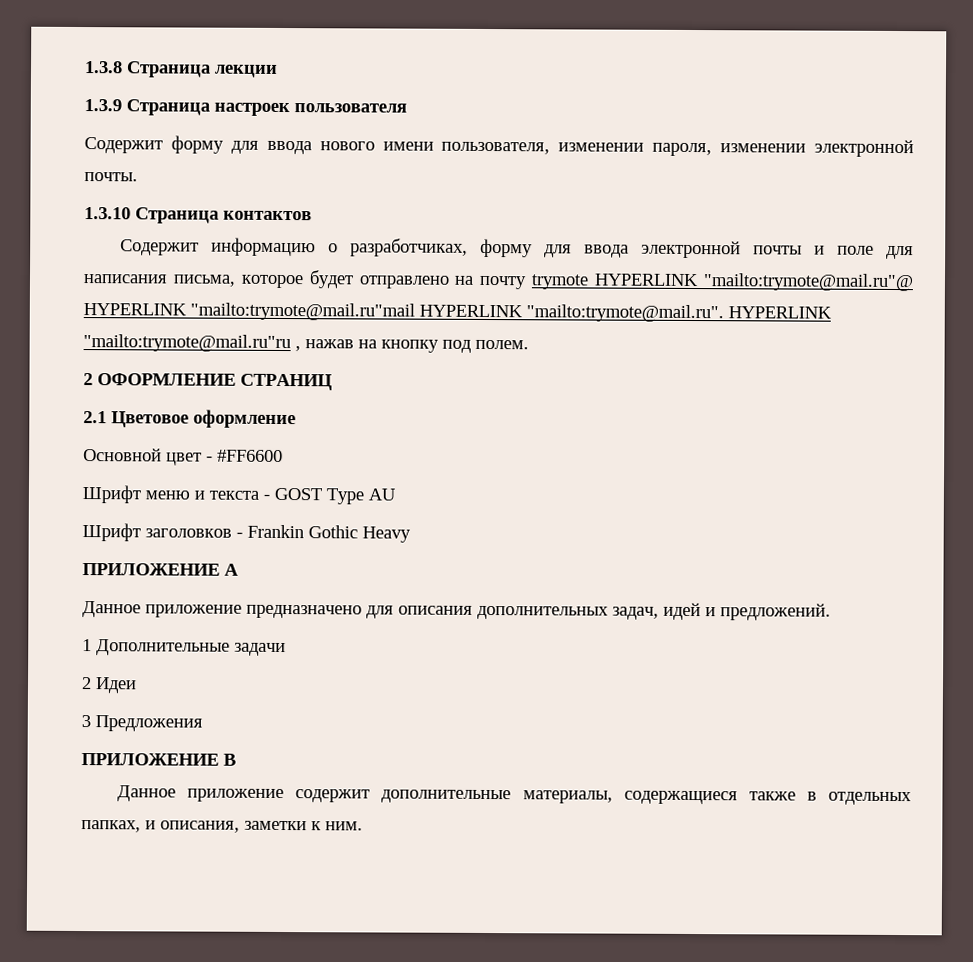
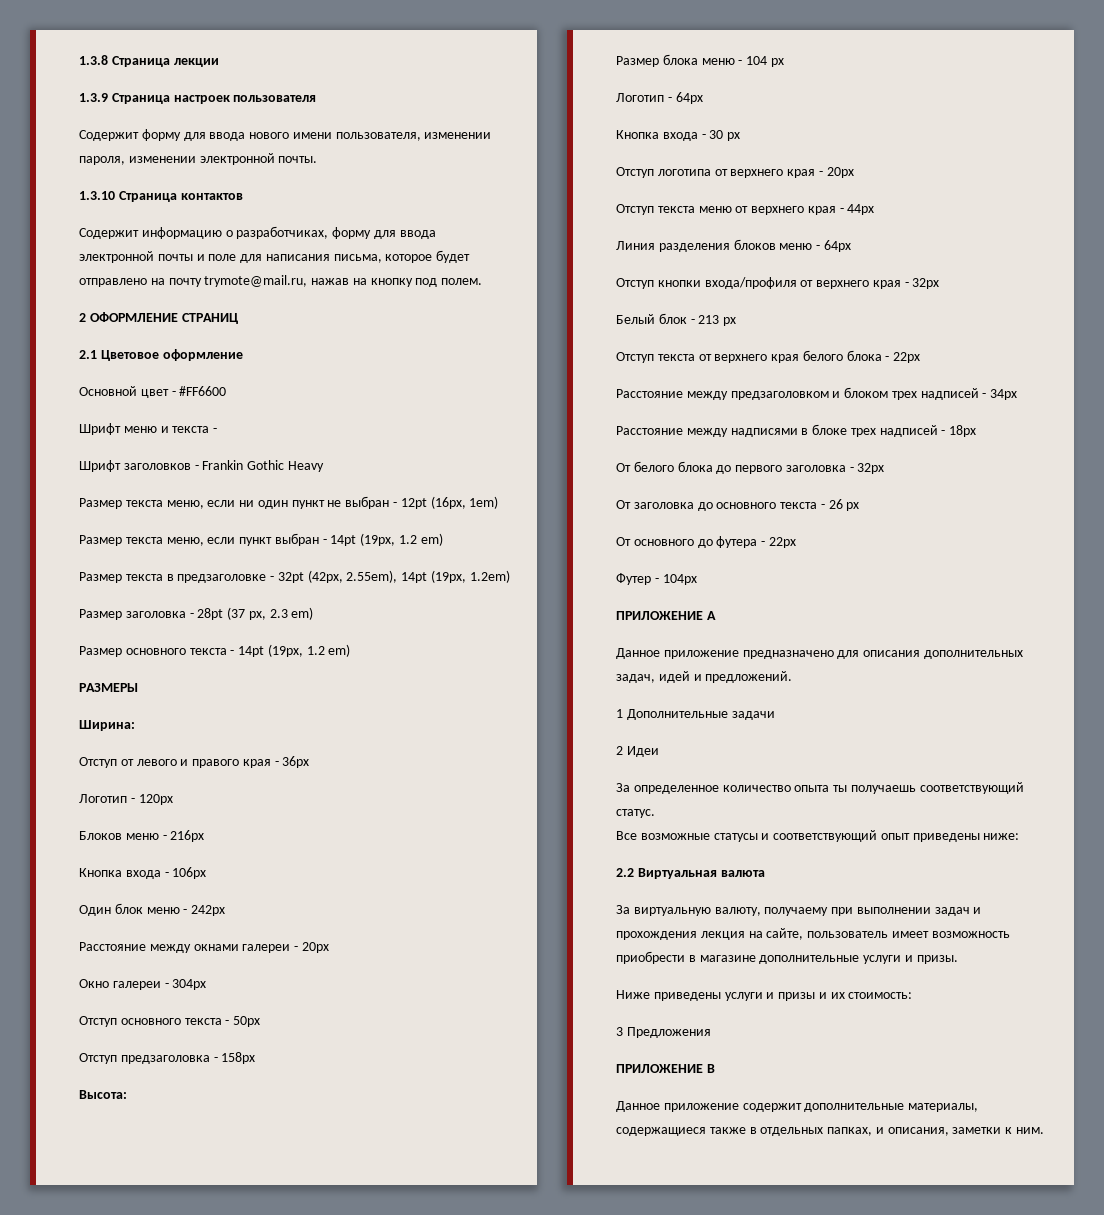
- Содержит информацию о разработчиках, форму для ввода электронной почты и поле для написания письма, которое будет отправлено на почту trymote HYPERLINK "mailto:trymote@mail.ru"@ HYPERLINK "mailto:trymote@mail.ru"mail HYPERLINK "mailto:trymote@mail.ru". HYPERLINK "mailto:trymote@mail.ru"ru , нажав на кнопку под полем.
+ Содержит информацию о разработчиках, форму для ввода электронной почты и поле для написания письма, которое будет отправлено на почту trymote@mail.ru, нажав на кнопку под полем.
- Шрифт меню и текста - GOST Type AU
+ Шрифт меню и текста -
+ Размер текста меню, если ни один пункт не выбран - 12pt (16px, 1em)
+ Размер текста меню, если пункт выбран - 14pt (19px, 1.2 em)
+ Размер текста в предзаголовке - 32pt (42px, 2.55em), 14pt (19px, 1.2em)
+ Размер заголовка - 28pt (37 px, 2.3 em)
+ Размер основного текста - 14pt (19px, 1.2 em)
+ РАЗМЕРЫ
+ Ширина:
+ Отступ от левого и правого края - 36px
+ Логотип - 120px
+ Блоков меню - 216px
+ Кнопка входа - 106px
+ Один блок меню - 242px
+ Расстояние между окнами галереи - 20px
+ Окно галереи - 304px
+ Отступ основного текста - 50px
+ Отступ предзаголовка - 158px
+ Высота:
+ Размер блока меню - 104 px
+ Логотип - 64px
+ Кнопка входа - 30 px
+ Отступ логотипа от верхнего края - 20px
+ Отступ текста меню от верхнего края - 44px
+ Линия разделения блоков меню - 64px
+ Отступ кнопки входа/профиля от верхнего края - 32px
+ Белый блок - 213 px
+ Отступ текста от верхнего края белого блока - 22px
+ Расстояние между предзаголовком и блоком трех надписей - 34px
+ Расстояние между надписями в блоке трех надписей - 18px
+ От белого блока до первого заголовка - 32px
+ От заголовка до основного текста - 26 px
+ От основного до футера - 22px
+ Футер - 104px
+ За определенное количество опыта ты получаешь соответствующий статус.
+ Все возможные статусы и соответствующий опыт приведены ниже:
+ 2.2 Виртуальная валюта
+ За виртуальную валюту, получаему при выполнении задач и прохождения лекция на сайте, пользователь имеет возможность приобрести в магазине дополнительные услуги и призы.
+ Ниже приведены услуги и призы и их стоимость:

